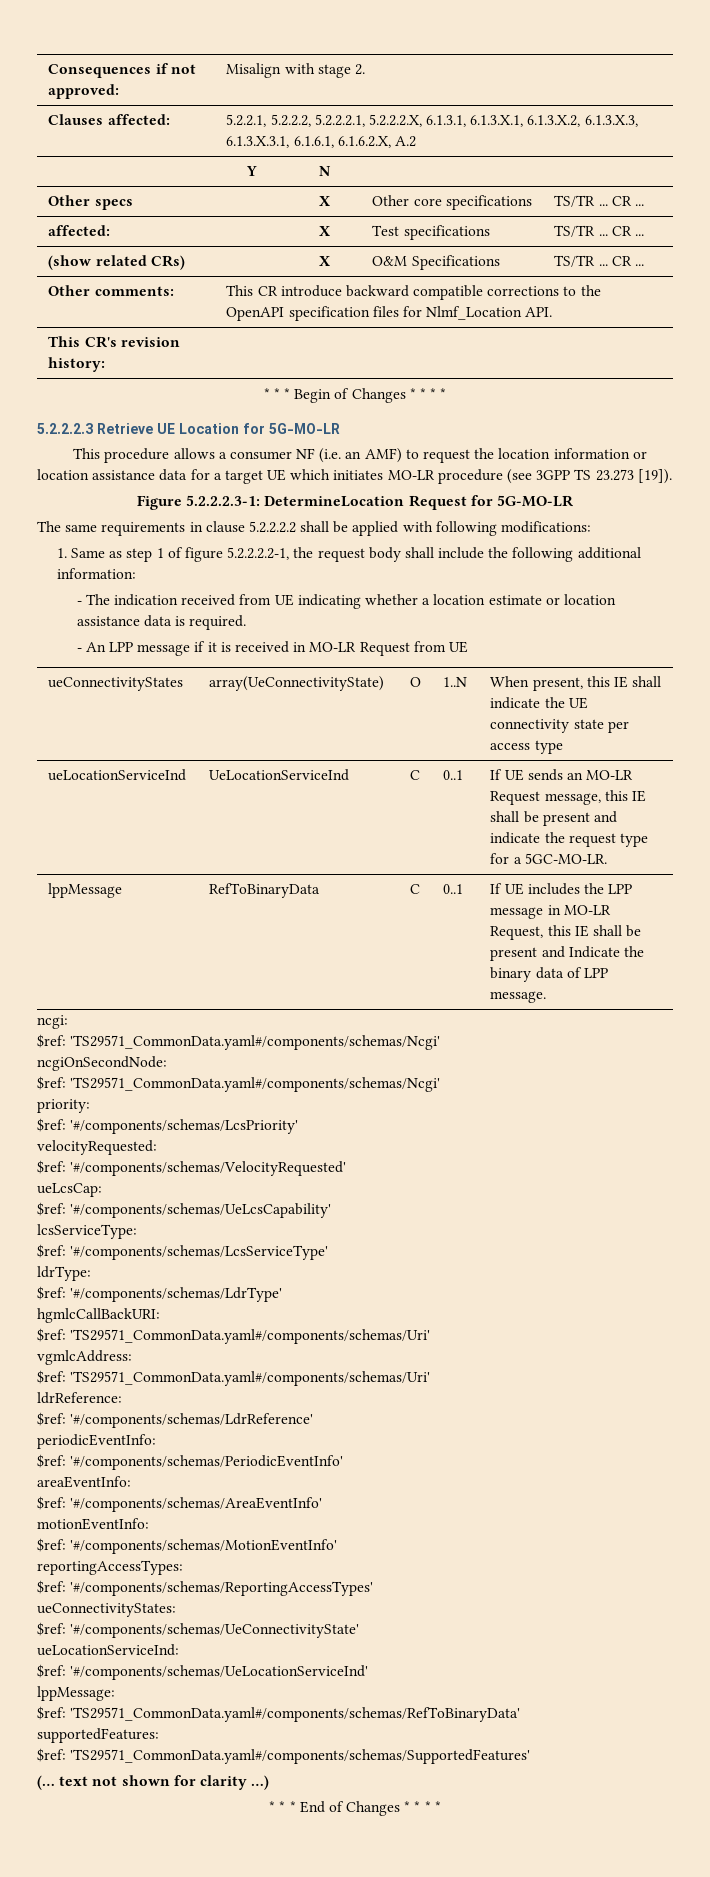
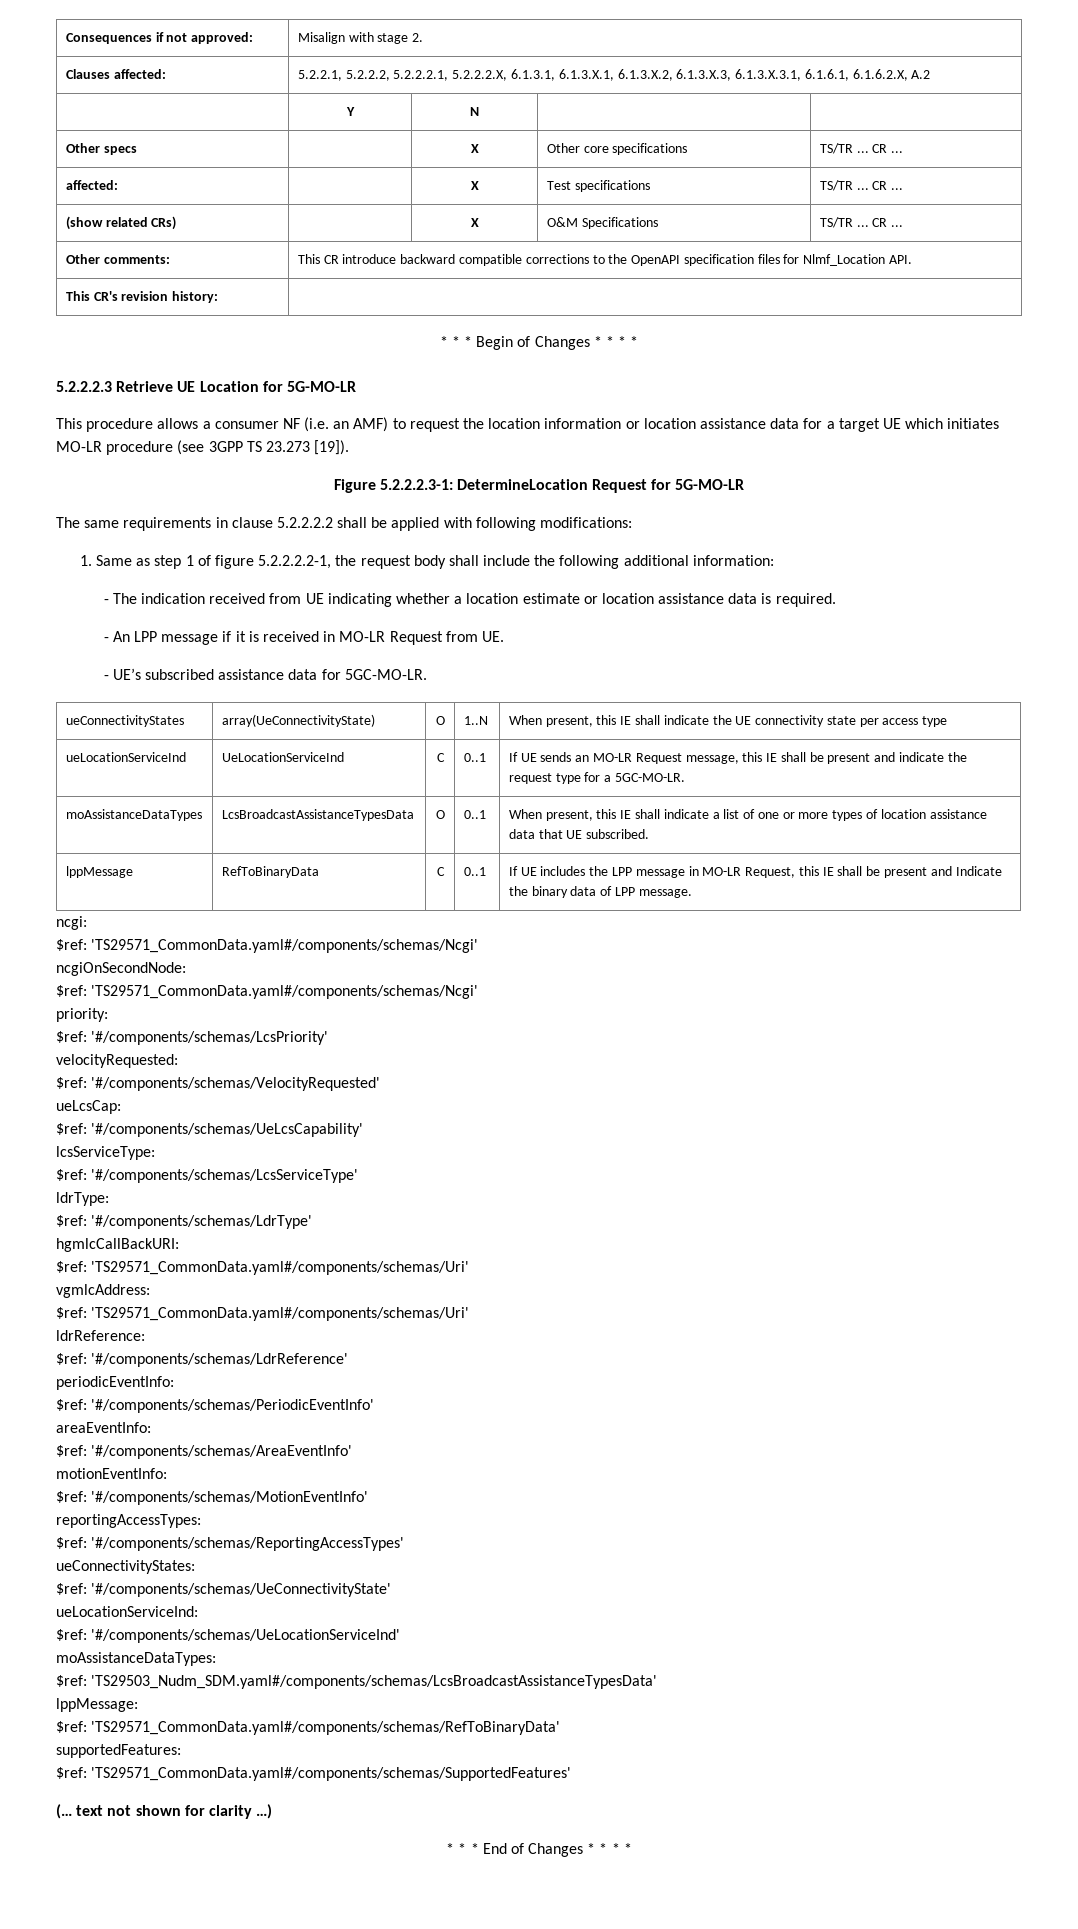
- - An LPP message if it is received in MO-LR Request from UE
+ - An LPP message if it is received in MO-LR Request from UE.
+ - UE’s subscribed assistance data for 5GC-MO-LR.
+ moAssistanceDataTypes | LcsBroadcastAssistanceTypesData | O | 0..1 | When present, this IE shall indicate a list of one or more types of location assistance data that UE subscribed.
+ moAssistanceDataTypes:
+ $ref: 'TS29503_Nudm_SDM.yaml#/components/schemas/LcsBroadcastAssistanceTypesData'

